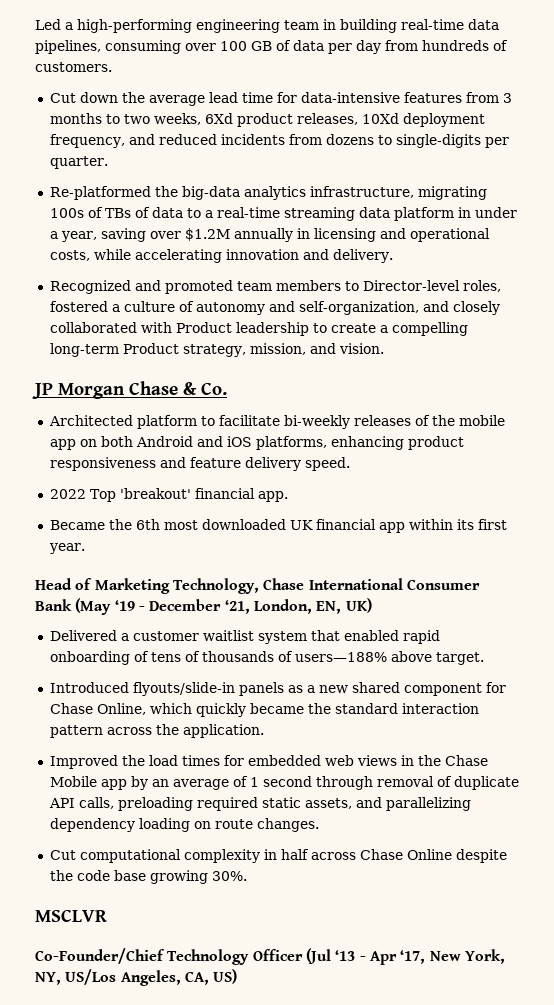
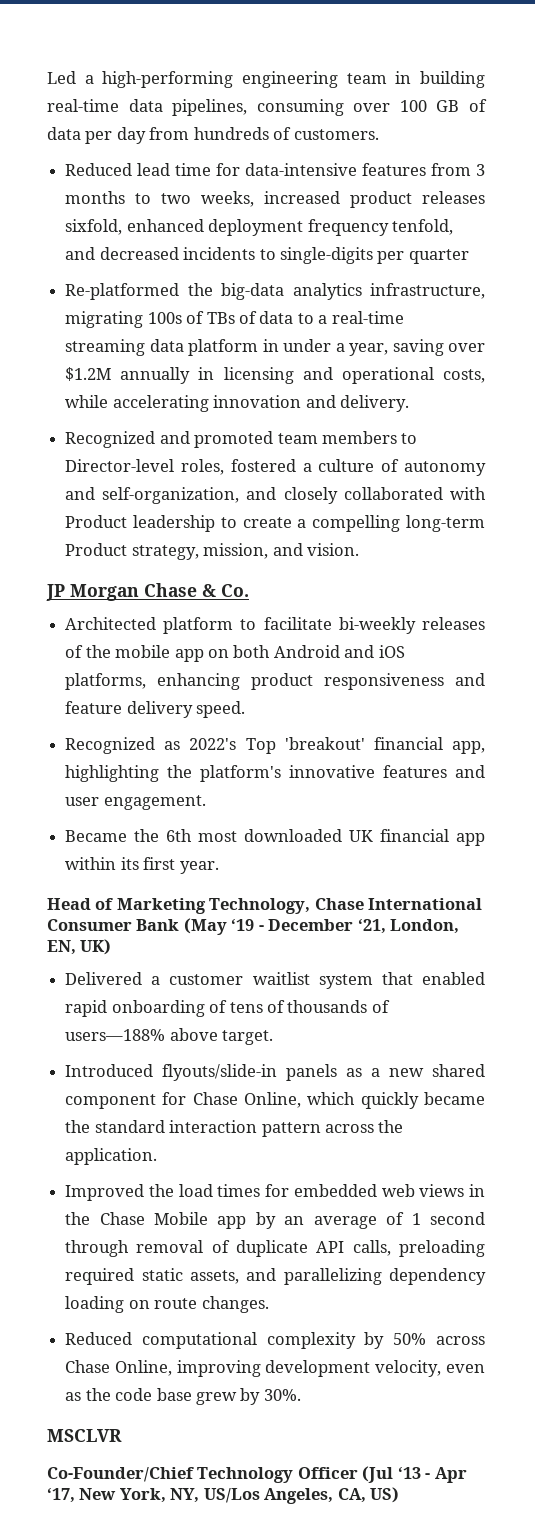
- Cut down the average lead time for data-intensive features from 3 months to two weeks, 6Xd product releases, 10Xd deployment frequency, and reduced incidents from dozens to single-digits per quarter.
+ Reduced lead time for data-intensive features from 3 months to two weeks, increased product releases sixfold, enhanced deployment frequency tenfold, and decreased incidents to single-digits per quarter
- 2022 Top 'breakout' financial app.
+ Recognized as 2022's Top 'breakout' financial app, highlighting the platform's innovative features and user engagement.
- Cut computational complexity in half across Chase Online despite the code base growing 30%.
+ Reduced computational complexity by 50% across Chase Online, improving development velocity, even as the code base grew by 30%.

